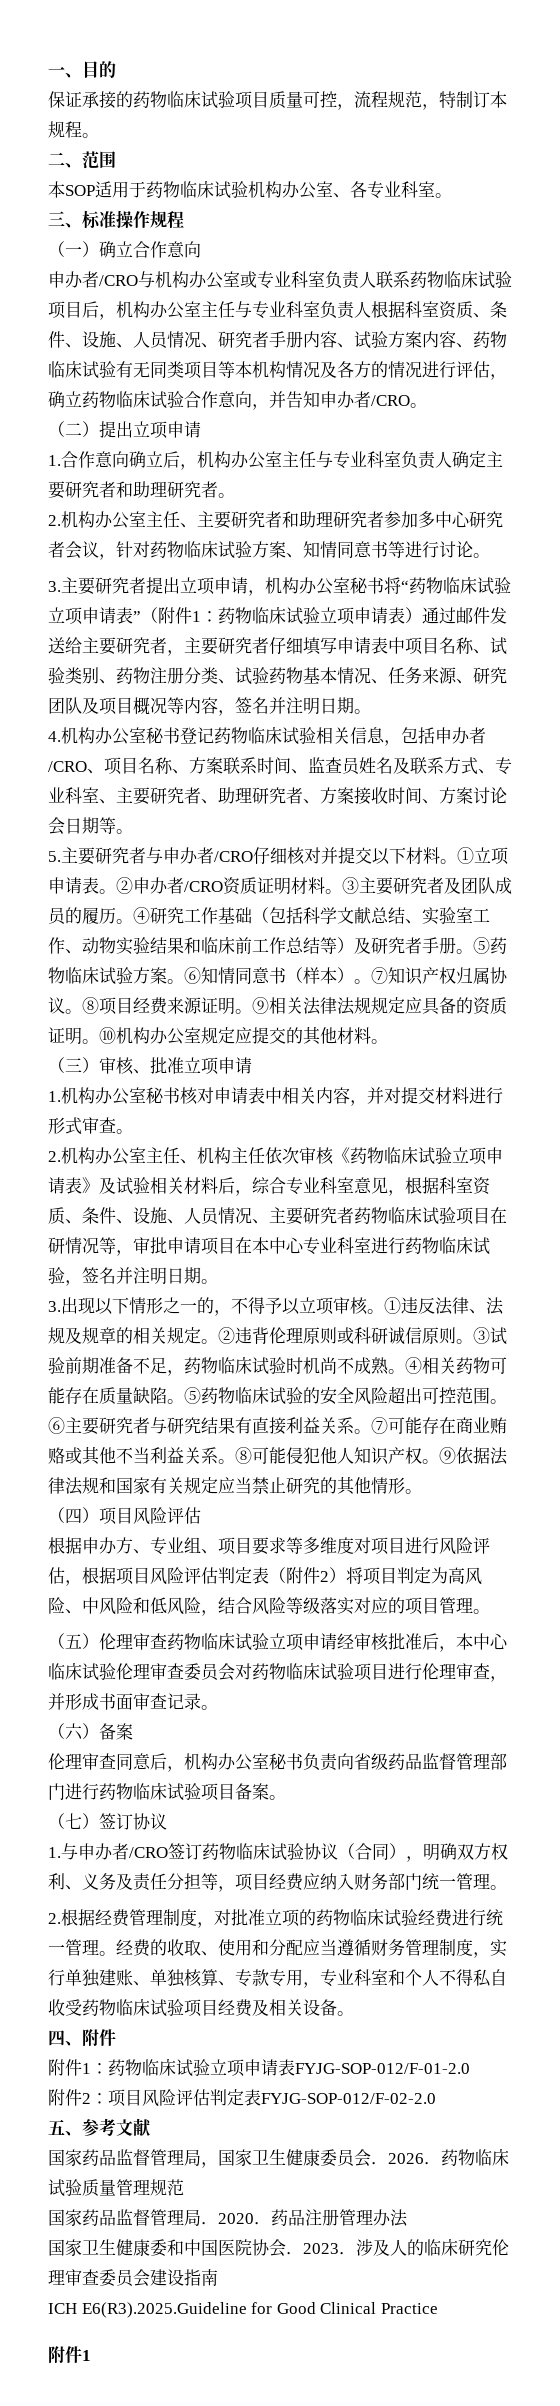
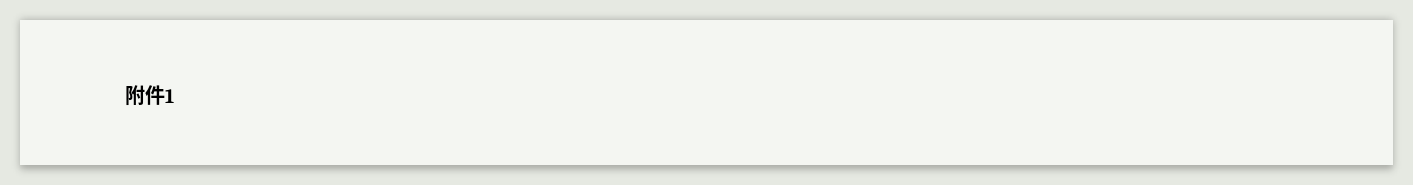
- 一、目的
- 保证承接的药物临床试验项目质量可控，流程规范，特制订本规程。
- 二、范围
- 本SOP适用于药物临床试验机构办公室、各专业科室。
- 三、标准操作规程
- （一）确立合作意向
- 申办者/CRO与机构办公室或专业科室负责人联系药物临床试验项目后，机构办公室主任与专业科室负责人根据科室资质、条件、设施、人员情况、研究者手册内容、试验方案内容、药物临床试验有无同类项目等本机构情况及各方的情况进行评估，确立药物临床试验合作意向，并告知申办者/CRO。
- （二）提出立项申请
- 1.合作意向确立后，机构办公室主任与专业科室负责人确定主要研究者和助理研究者。
- 2.机构办公室主任、主要研究者和助理研究者参加多中心研究者会议，针对药物临床试验方案、知情同意书等进行讨论。
- 3.主要研究者提出立项申请，机构办公室秘书将“药物临床试验立项申请表”（附件1：药物临床试验立项申请表）通过邮件发送给主要研究者，主要研究者仔细填写申请表中项目名称、试验类别、药物注册分类、试验药物基本情况、任务来源、研究团队及项目概况等内容，签名并注明日期。
- 4.机构办公室秘书登记药物临床试验相关信息，包括申办者/CRO、项目名称、方案联系时间、监查员姓名及联系方式、专业科室、主要研究者、助理研究者、方案接收时间、方案讨论会日期等。
- 5.主要研究者与申办者/CRO仔细核对并提交以下材料。①立项申请表。②申办者/CRO资质证明材料。③主要研究者及团队成员的履历。④研究工作基础（包括科学文献总结、实验室工作、动物实验结果和临床前工作总结等）及研究者手册。⑤药物临床试验方案。⑥知情同意书（样本）。⑦知识产权归属协议。⑧项目经费来源证明。⑨相关法律法规规定应具备的资质证明。⑩机构办公室规定应提交的其他材料。
- （三）审核、批准立项申请
- 1.机构办公室秘书核对申请表中相关内容，并对提交材料进行形式审查。
- 2.机构办公室主任、机构主任依次审核《药物临床试验立项申请表》及试验相关材料后，综合专业科室意见，根据科室资质、条件、设施、人员情况、主要研究者药物临床试验项目在研情况等，审批申请项目在本中心专业科室进行药物临床试验，签名并注明日期。
- 3.出现以下情形之一的，不得予以立项审核。①违反法律、法规及规章的相关规定。②违背伦理原则或科研诚信原则。③试验前期准备不足，药物临床试验时机尚不成熟。④相关药物可能存在质量缺陷。⑤药物临床试验的安全风险超出可控范围。⑥主要研究者与研究结果有直接利益关系。⑦可能存在商业贿赂或其他不当利益关系。⑧可能侵犯他人知识产权。⑨依据法律法规和国家有关规定应当禁止研究的其他情形。
- （四）项目风险评估
- 根据申办方、专业组、项目要求等多维度对项目进行风险评估，根据项目风险评估判定表（附件2）将项目判定为高风险、中风险和低风险，结合风险等级落实对应的项目管理。
- （五）伦理审查药物临床试验立项申请经审核批准后，本中心临床试验伦理审查委员会对药物临床试验项目进行伦理审查，并形成书面审查记录。
- （六）备案
- 伦理审查同意后，机构办公室秘书负责向省级药品监督管理部门进行药物临床试验项目备案。
- （七）签订协议
- 1.与申办者/CRO签订药物临床试验协议（合同），明确双方权利、义务及责任分担等，项目经费应纳入财务部门统一管理。
- 2.根据经费管理制度，对批准立项的药物临床试验经费进行统一管理。经费的收取、使用和分配应当遵循财务管理制度，实行单独建账、单独核算、专款专用，专业科室和个人不得私自收受药物临床试验项目经费及相关设备。
- 四、附件
- 附件1：药物临床试验立项申请表FYJG-SOP-012/F-01-2.0
- 附件2：项目风险评估判定表FYJG-SOP-012/F-02-2.0
- 五、参考文献
- 国家药品监督管理局，国家卫生健康委员会．2026．药物临床试验质量管理规范
- 国家药品监督管理局．2020．药品注册管理办法
- 国家卫生健康委和中国医院协会．2023．涉及人的临床研究伦理审查委员会建设指南
- ICH E6(R3).2025.Guideline for Good Clinical Practice

